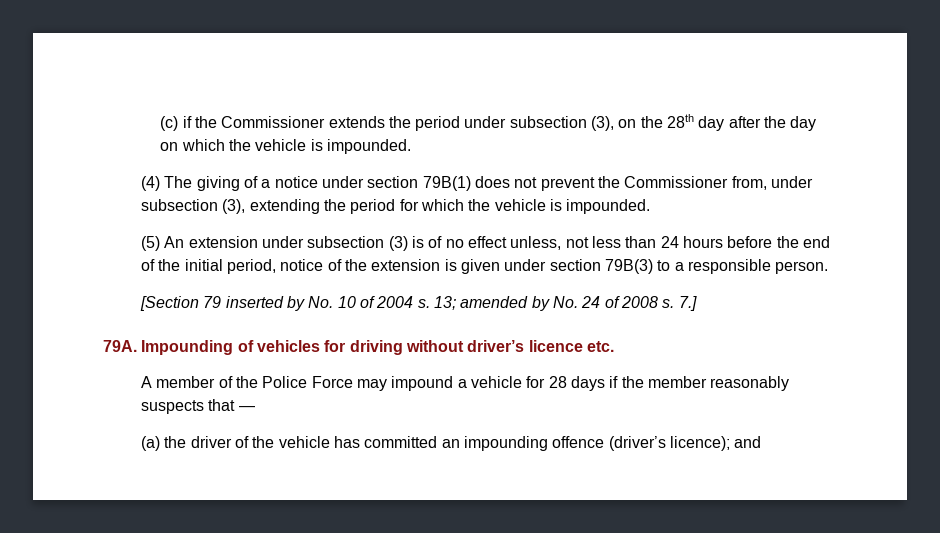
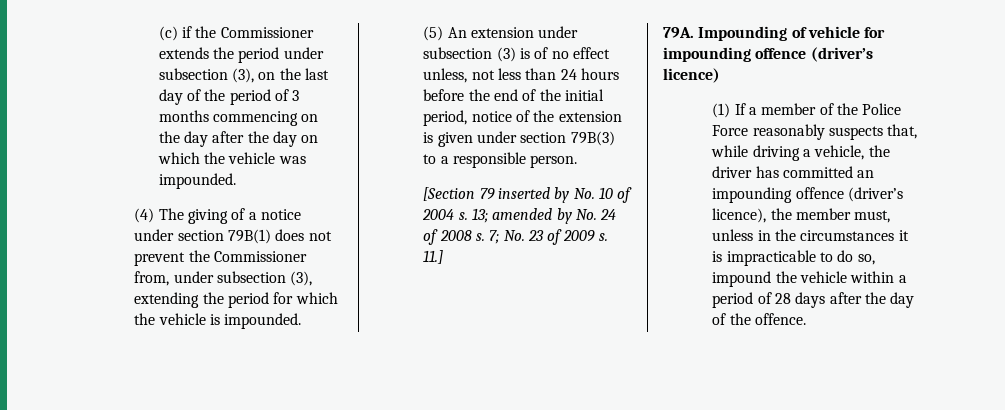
- (c) if the Commissioner extends the period under subsection (3), on the 28th day after the day on which the vehicle is impounded.
+ (c) if the Commissioner extends the period under subsection (3), on the last day of the period of 3 months commencing on the day after the day on which the vehicle was impounded.
- 7.]
- 79A. Impounding of vehicles for driving without driver’s licence etc.
- A member of the Police Force may impound a vehicle for 28 days if the member reasonably suspects that —
- (a) the driver of the vehicle has committed an impounding offence (driver’s licence); and
+ 7; No. 23 of 2009 s. 11.]
+ 79A. Impounding of vehicle for impounding offence (driver’s licence)
+ (1) If a member of the Police Force reasonably suspects that, while driving a vehicle, the driver has committed an impounding offence (driver’s licence), the member must, unless in the circumstances it is impracticable to do so, impound the vehicle within a period of 28 days after the day of the offence.

